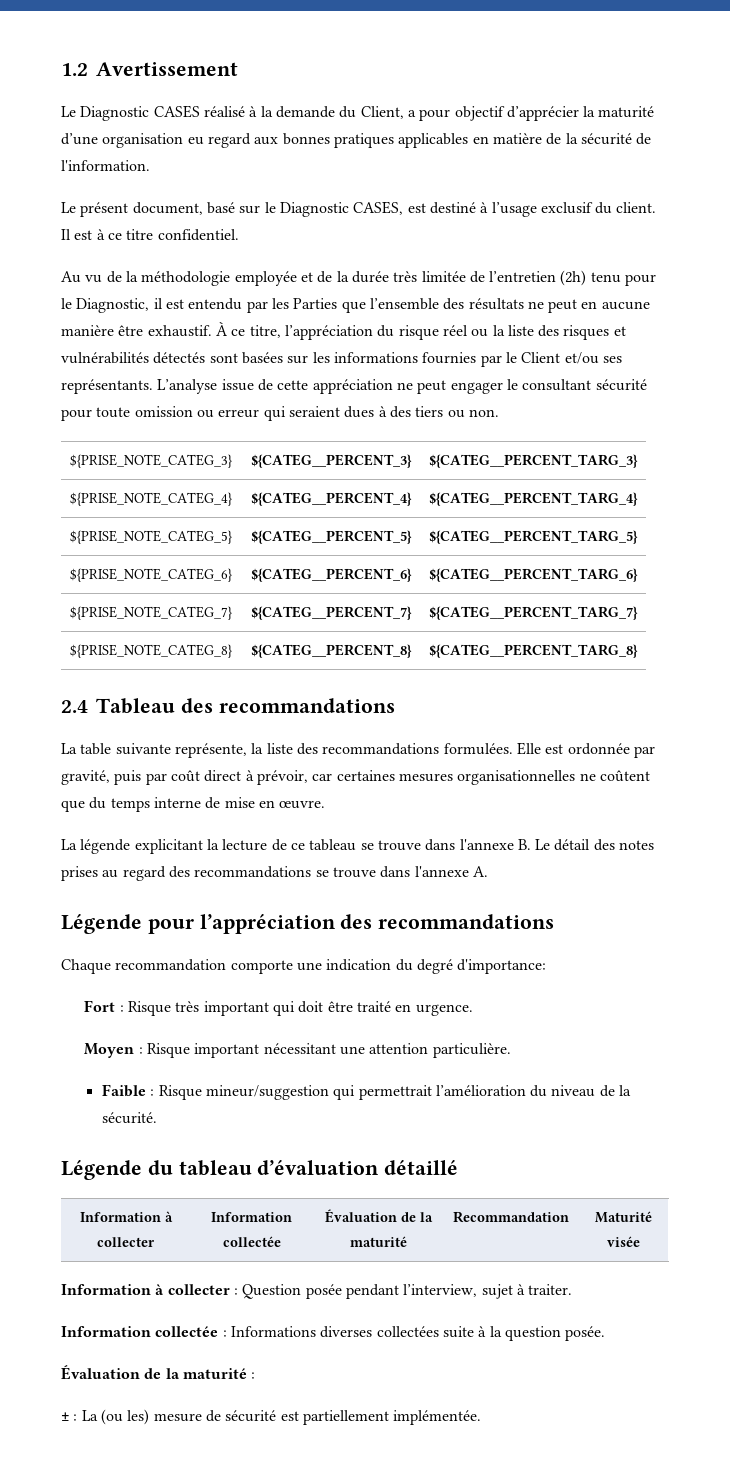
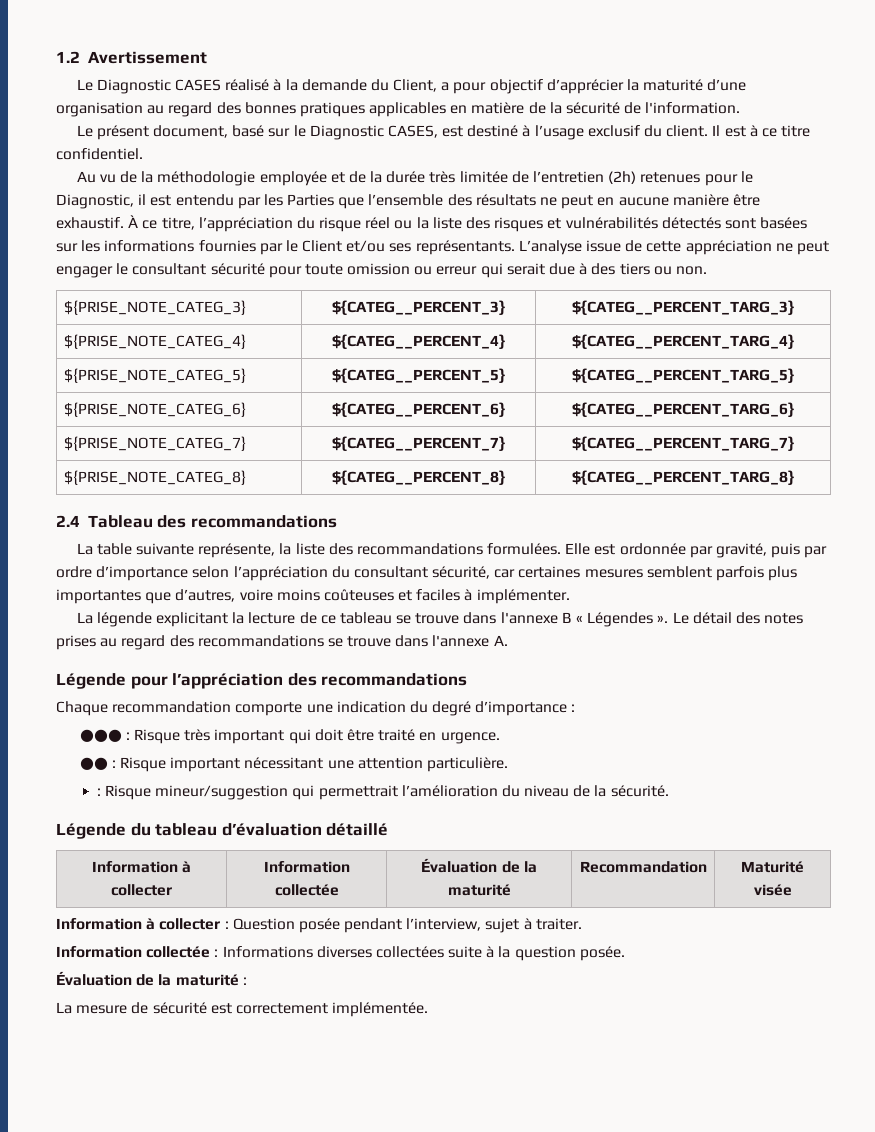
- Le Diagnostic CASES réalisé à la demande du Client, a pour objectif d’apprécier la maturité d’une organisation eu regard aux bonnes pratiques applicables en matière de la sécurité de l'information.
+ Le Diagnostic CASES réalisé à la demande du Client, a pour objectif d’apprécier la maturité d’une organisation au regard des bonnes pratiques applicables en matière de la sécurité de l'information.
- Au vu de la méthodologie employée et de la durée très limitée de l’entretien (2h) tenu pour le Diagnostic, il est entendu par les Parties que l’ensemble des résultats ne peut en aucune manière être exhaustif.
+ Au vu de la méthodologie employée et de la durée très limitée de l’entretien (2h) retenues pour le Diagnostic, il est entendu par les Parties que l’ensemble des résultats ne peut en aucune manière être exhaustif.
- L’analyse issue de cette appréciation ne peut engager le consultant sécurité pour toute omission ou erreur qui seraient dues à des tiers ou non.
+ L’analyse issue de cette appréciation ne peut engager le consultant sécurité pour toute omission ou erreur qui serait due à des tiers ou non.
- Elle est ordonnée par gravité, puis par coût direct à prévoir, car certaines mesures organisationnelles ne coûtent que du temps interne de mise en œuvre.
+ Elle est ordonnée par gravité, puis par ordre d’importance selon l’appréciation du consultant sécurité, car certaines mesures semblent parfois plus importantes que d’autres, voire moins coûteuses et faciles à implémenter.
- La légende explicitant la lecture de ce tableau se trouve dans l'annexe B. Le détail des notes prises au regard des recommandations se trouve dans l'annexe A.
+ La légende explicitant la lecture de ce tableau se trouve dans l'annexe B « Légendes ». Le détail des notes prises au regard des recommandations se trouve dans l'annexe A.
- Chaque recommandation comporte une indication du degré d'importance:
- Fort : Risque très important qui doit être traité en urgence.
+ Chaque recommandation comporte une indication du degré d’importance :
+ ●●● : Risque très important qui doit être traité en urgence.
- Moyen : Risque important nécessitant une attention particulière.
+ ●● : Risque important nécessitant une attention particulière.
- Faible : Risque mineur/suggestion qui permettrait l’amélioration du niveau de la sécurité.
+ : Risque mineur/suggestion qui permettrait l’amélioration du niveau de la sécurité.
- ± : La (ou les) mesure de sécurité est partiellement implémentée.
+ La mesure de sécurité est correctement implémentée.

